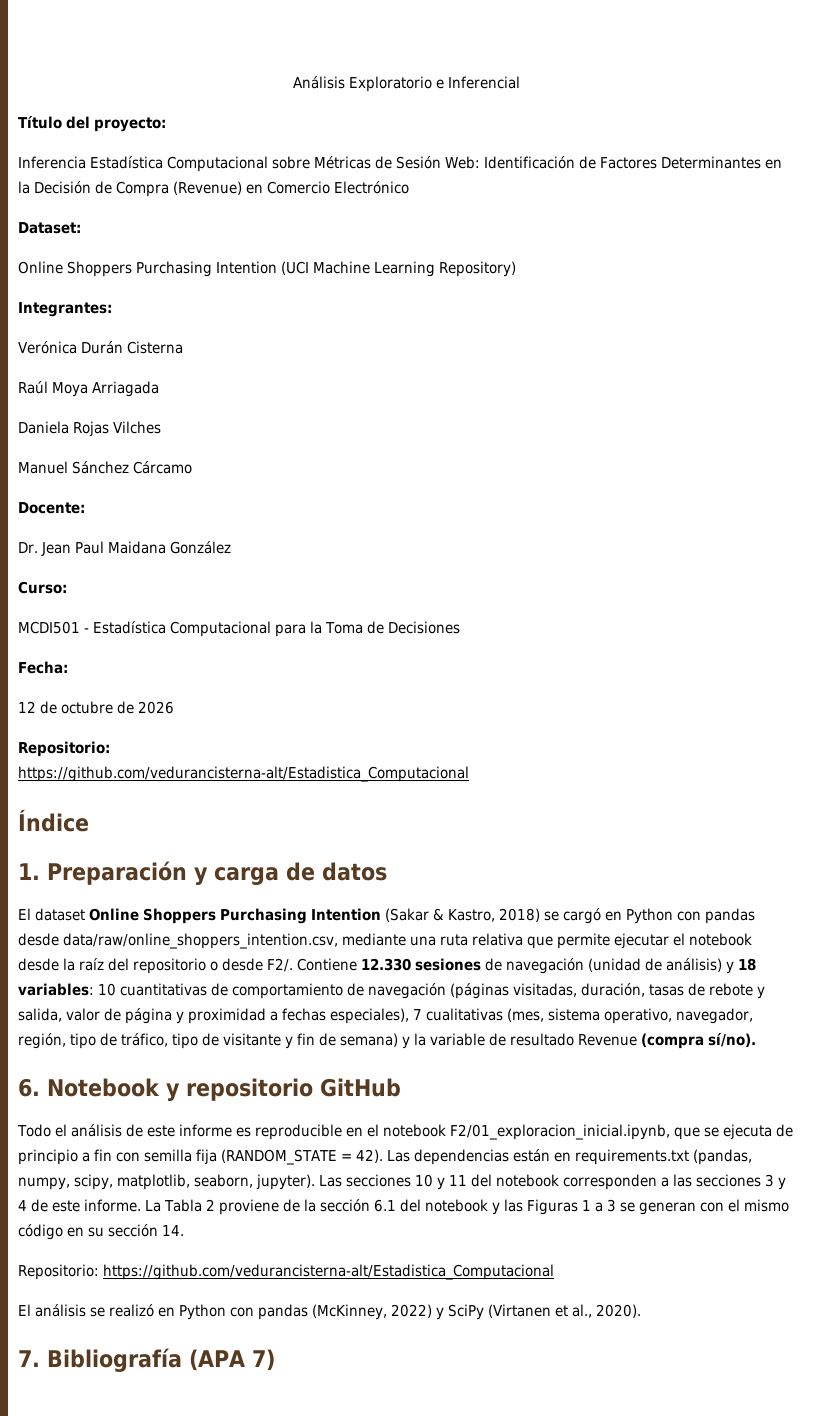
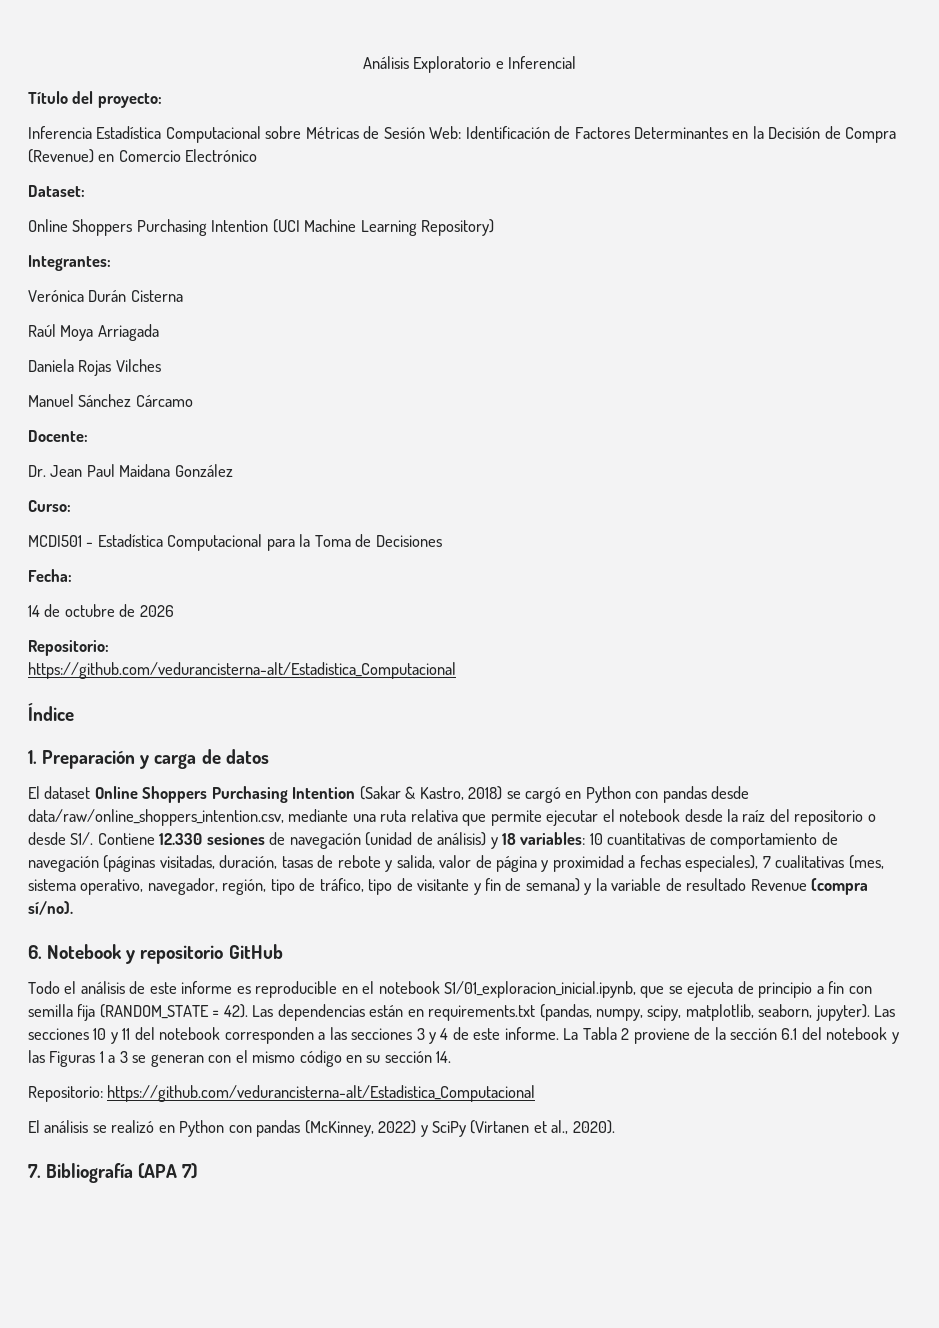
- 12 de octubre de 2026
+ 14 de octubre de 2026
- El dataset Online Shoppers Purchasing Intention (Sakar & Kastro, 2018) se cargó en Python con pandas desde data/raw/online_shoppers_intention.csv, mediante una ruta relativa que permite ejecutar el notebook desde la raíz del repositorio o desde F2/. Contiene 12.330 sesiones de navegación (unidad de análisis) y 18 variables:
+ El dataset Online Shoppers Purchasing Intention (Sakar & Kastro, 2018) se cargó en Python con pandas desde data/raw/online_shoppers_intention.csv, mediante una ruta relativa que permite ejecutar el notebook desde la raíz del repositorio o desde S1/. Contiene 12.330 sesiones de navegación (unidad de análisis) y 18 variables:
- Todo el análisis de este informe es reproducible en el notebook F2/01_exploracion_inicial.ipynb, que se ejecuta de principio a fin con semilla fija (RANDOM_STATE = 42).
+ Todo el análisis de este informe es reproducible en el notebook S1/01_exploracion_inicial.ipynb, que se ejecuta de principio a fin con semilla fija (RANDOM_STATE = 42).

